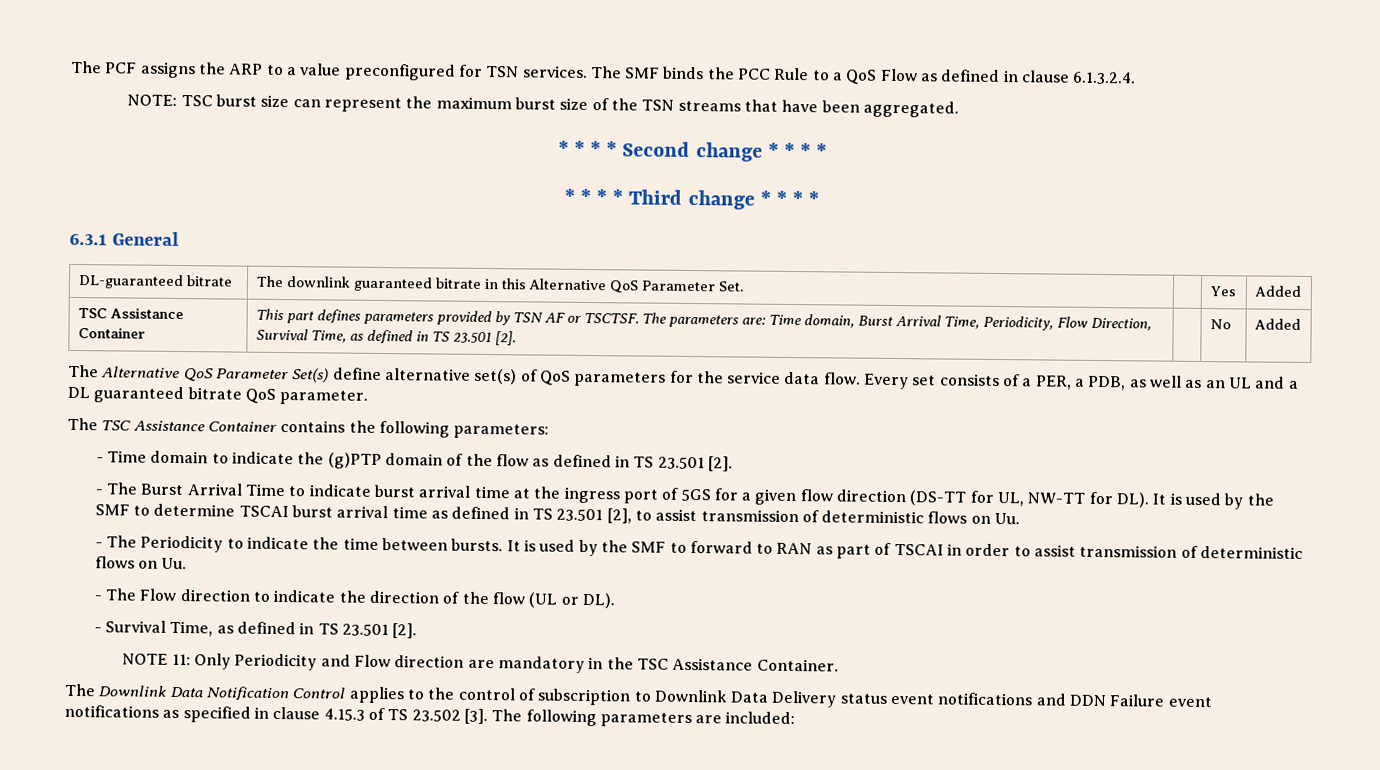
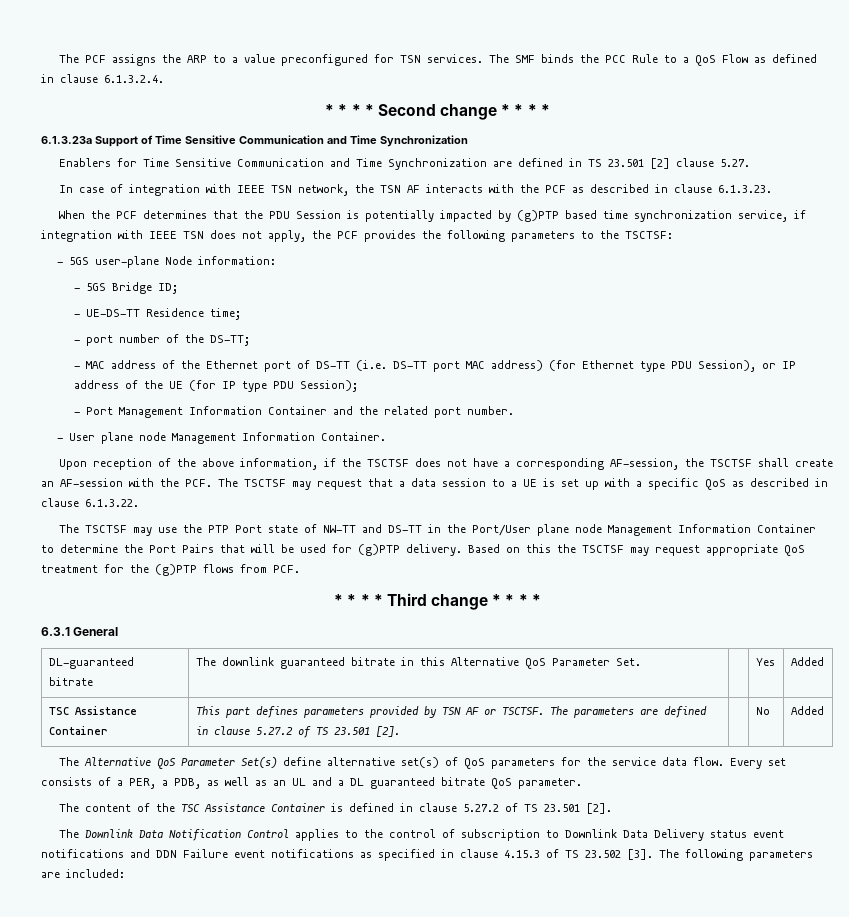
- NOTE: TSC burst size can represent the maximum burst size of the TSN streams that have been aggregated.
+ 6.1.3.23a Support of Time Sensitive Communication and Time Synchronization
+ Enablers for Time Sensitive Communication and Time Synchronization are defined in TS 23.501 [2] clause 5.27.
+ In case of integration with IEEE TSN network, the TSN AF interacts with the PCF as described in clause 6.1.3.23.
+ When the PCF determines that the PDU Session is potentially impacted by (g)PTP based time synchronization service, if integration with IEEE TSN does not apply, the PCF provides the following parameters to the TSCTSF:
+ - 5GS user-plane Node information:
+ - 5GS Bridge ID;
+ - UE-DS-TT Residence time;
+ - port number of the DS-TT;
+ - MAC address of the Ethernet port of DS-TT (i.e. DS-TT port MAC address) (for Ethernet type PDU Session), or IP address of the UE (for IP type PDU Session);
+ - Port Management Information Container and the related port number.
+ - User plane node Management Information Container.
+ Upon reception of the above information, if the TSCTSF does not have a corresponding AF-session, the TSCTSF shall create an AF-session with the PCF. The TSCTSF may request that a data session to a UE is set up with a specific QoS as described in clause 6.1.3.22.
+ The TSCTSF may use the PTP Port state of NW-TT and DS-TT in the Port/User plane node Management Information Container to determine the Port Pairs that will be used for (g)PTP delivery. Based on this the TSCTSF may request appropriate QoS treatment for the (g)PTP flows from PCF.
- TSC Assistance Container | This part defines parameters provided by TSN AF or TSCTSF. The parameters are: Time domain, Burst Arrival Time, Periodicity, Flow Direction, Survival Time, as defined in TS 23.501 [2]. | | No | Added
+ TSC Assistance Container | This part defines parameters provided by TSN AF or TSCTSF. The parameters are defined in clause 5.27.2 of TS 23.501 [2]. | | No | Added
- The TSC Assistance Container contains the following parameters:
- - Time domain to indicate the (g)PTP domain of the flow as defined in TS 23.501 [2].
- - The Burst Arrival Time to indicate burst arrival time at the ingress port of 5GS for a given flow direction (DS-TT for UL, NW-TT for DL). It is used by the SMF to determine TSCAI burst arrival time as defined in TS 23.501 [2], to assist transmission of deterministic flows on Uu.
- - The Periodicity to indicate the time between bursts. It is used by the SMF to forward to RAN as part of TSCAI in order to assist transmission of deterministic flows on Uu.
- - The Flow direction to indicate the direction of the flow (UL or DL).
- - Survival Time, as defined in TS 23.501 [2].
- NOTE 11: Only Periodicity and Flow direction are mandatory in the TSC Assistance Container.
+ The content of the TSC Assistance Container is defined in clause 5.27.2 of TS 23.501 [2].

